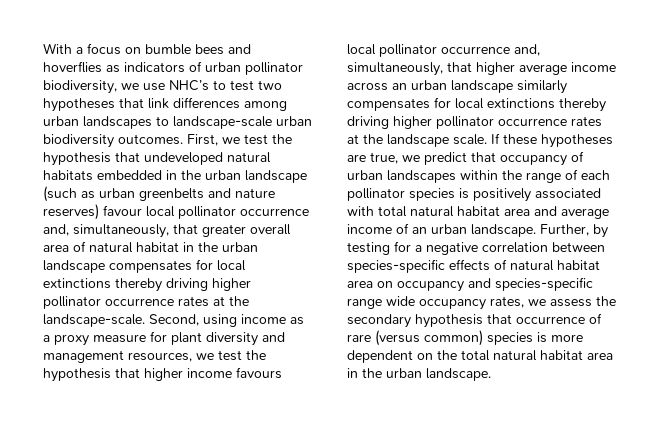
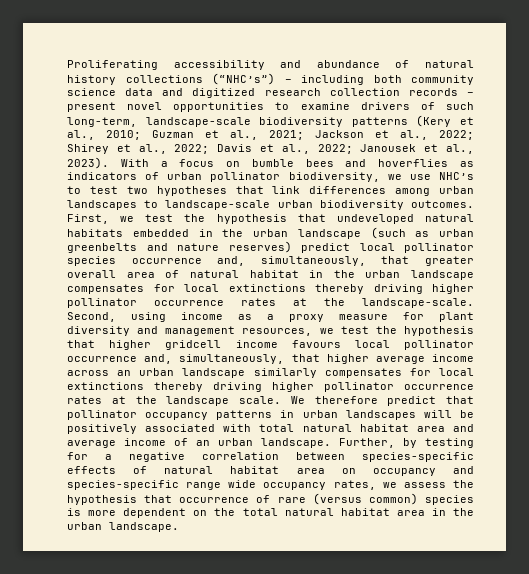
+ Proliferating accessibility and abundance of natural history collections (“NHC’s”) – including both community science data and digitized research collection records – present novel opportunities to examine drivers of such long-term, landscape-scale biodiversity patterns (Kery et al., 2010; Guzman et al., 2021; Jackson et al., 2022; Shirey et al., 2022; Davis et al., 2022; Janousek et al., 2023).
- First, we test the hypothesis that undeveloped natural habitats embedded in the urban landscape (such as urban greenbelts and nature reserves) favour local pollinator occurrence and, simultaneously, that greater overall area of natural habitat in the urban landscape compensates for local extinctions thereby driving higher pollinator occurrence rates at the landscape-scale.
+ First, we test the hypothesis that undeveloped natural habitats embedded in the urban landscape (such as urban greenbelts and nature reserves) predict local pollinator species occurrence and, simultaneously, that greater overall area of natural habitat in the urban landscape compensates for local extinctions thereby driving higher pollinator occurrence rates at the landscape-scale.
- Second, using income as a proxy measure for plant diversity and management resources, we test the hypothesis that higher income favours local pollinator occurrence and, simultaneously, that higher average income across an urban landscape similarly compensates for local extinctions thereby driving higher pollinator occurrence rates at the landscape scale.
+ Second, using income as a proxy measure for plant diversity and management resources, we test the hypothesis that higher gridcell income favours local pollinator occurrence and, simultaneously, that higher average income across an urban landscape similarly compensates for local extinctions thereby driving higher pollinator occurrence rates at the landscape scale.
- If these hypotheses are true, we predict that occupancy of urban landscapes within the range of each pollinator species is positively associated with total natural habitat area and average income of an urban landscape.
+ We therefore predict that pollinator occupancy patterns in urban landscapes will be positively associated with total natural habitat area and average income of an urban landscape.
- Further, by testing for a negative correlation between species-specific effects of natural habitat area on occupancy and species-specific range wide occupancy rates, we assess the secondary hypothesis that occurrence of rare (versus common) species is more dependent on the total natural habitat area in the urban landscape.
+ Further, by testing for a negative correlation between species-specific effects of natural habitat area on occupancy and species-specific range wide occupancy rates, we assess the hypothesis that occurrence of rare (versus common) species is more dependent on the total natural habitat area in the urban landscape.

